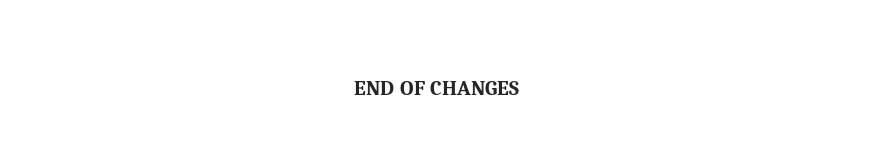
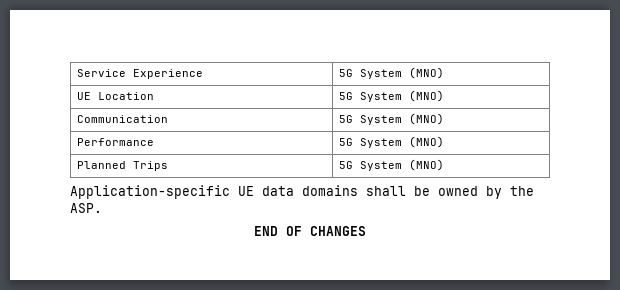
+ Service Experience | 5G System (MNO)
+ UE Location | 5G System (MNO)
+ Communication | 5G System (MNO)
+ Performance | 5G System (MNO)
+ Planned Trips | 5G System (MNO)
+ Application-specific UE data domains shall be owned by the ASP.

